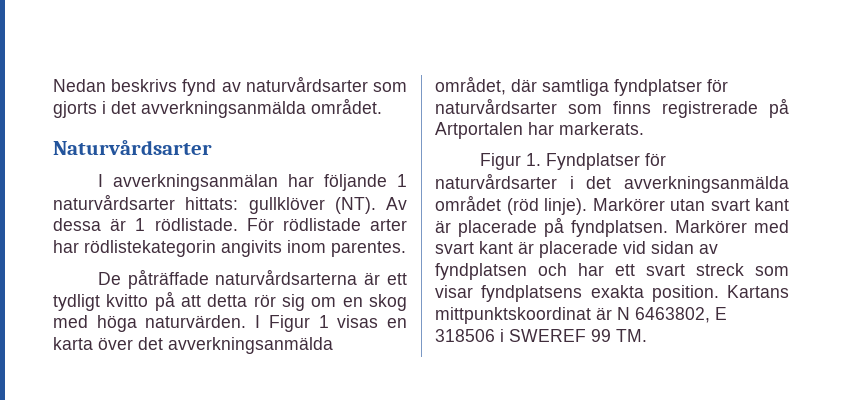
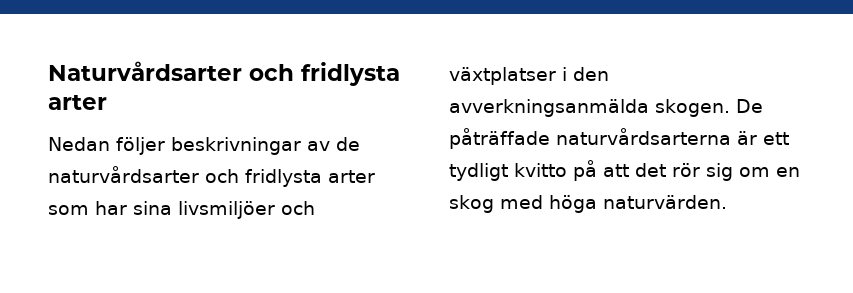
- Nedan beskrivs fynd av naturvårdsarter som gjorts i det avverkningsanmälda området.
- Naturvårdsarter
- I avverkningsanmälan har följande 1 naturvårdsarter hittats: gullklöver (NT). Av dessa är 1 rödlistade. För rödlistade arter har rödlistekategorin angivits inom parentes.
- De påträffade naturvårdsarterna är ett tydligt kvitto på att detta rör sig om en skog med höga naturvärden. I Figur 1 visas en karta över det avverkningsanmälda området, där samtliga fyndplatser för naturvårdsarter som finns registrerade på Artportalen har markerats.
- Figur 1. Fyndplatser för naturvårdsarter i det avverkningsanmälda området (röd linje). Markörer utan svart kant är placerade på fyndplatsen. Markörer med svart kant är placerade vid sidan av fyndplatsen och har ett svart streck som visar fyndplatsens exakta position. Kartans mittpunktskoordinat är N 6463802, E 318506 i SWEREF 99 TM.
+ Naturvårdsarter och fridlysta arter
+ Nedan följer beskrivningar av de naturvårdsarter och fridlysta arter som har sina livsmiljöer och växtplatser i den avverkningsanmälda skogen. De påträffade naturvårdsarterna är ett tydligt kvitto på att det rör sig om en skog med höga naturvärden.

